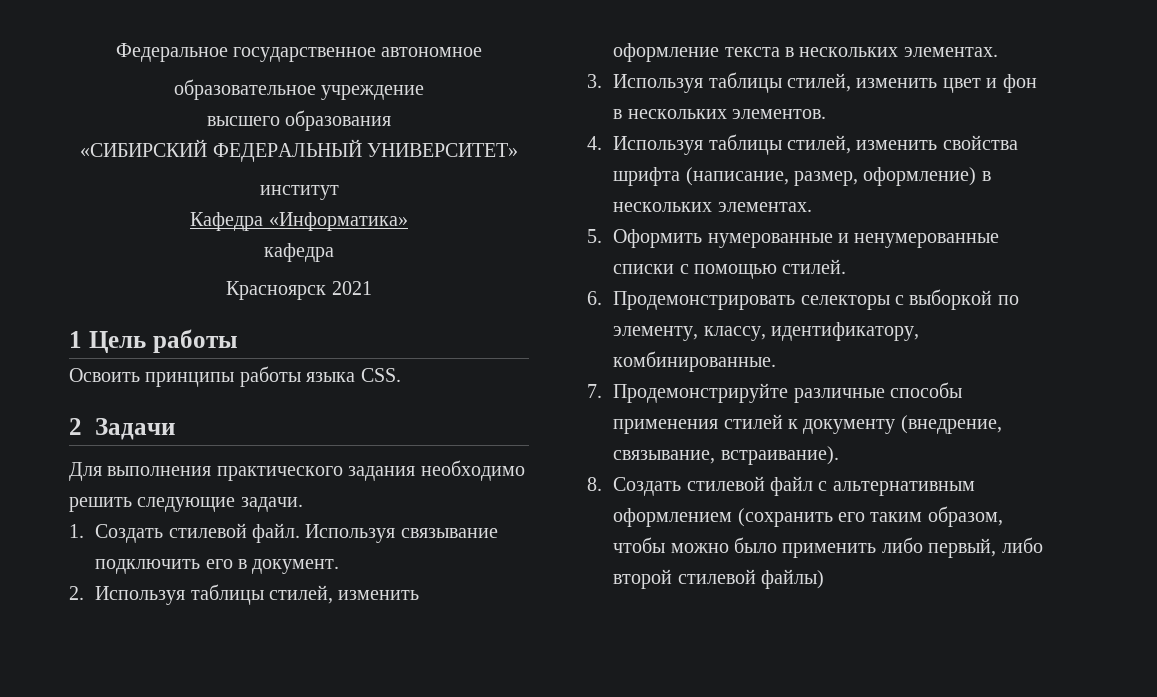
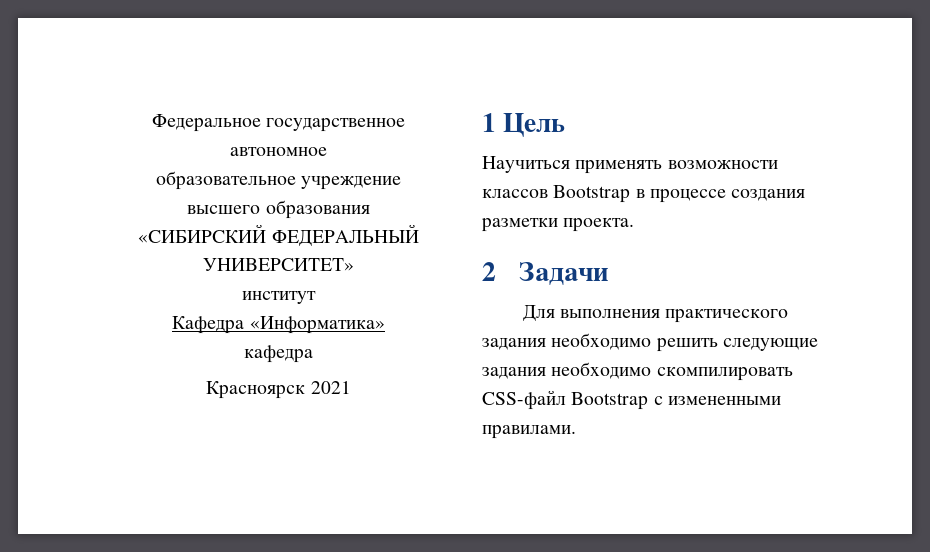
- 1 Цель работы
- Освоить принципы работы языка CSS.
+ 1 Цель
+ Научиться применять возможности классов Bootstrap в процессе создания разметки проекта.
- Для выполнения практического задания необходимо решить следующие задачи.
- 1. Создать стилевой файл. Используя связывание подключить его в документ.
- 2. Используя таблицы стилей, изменить оформление текста в нескольких элементах.
- 3. Используя таблицы стилей, изменить цвет и фон в нескольких элементов.
- 4. Используя таблицы стилей, изменить свойства шрифта (написание, размер, оформление) в нескольких элементах.
- 5. Оформить нумерованные и ненумерованные списки с помощью стилей.
- 6. Продемонстрировать селекторы с выборкой по элементу, классу, идентификатору, комбинированные.
- 7. Продемонстрируйте различные способы применения стилей к документу (внедрение, связывание, встраивание).
- 8. Создать стилевой файл с альтернативным оформлением (сохранить его таким образом, чтобы можно было применить либо первый, либо второй стилевой файлы)
+ Для выполнения практического задания необходимо решить следующие задания необходимо скомпилировать CSS-файл Bootstrap с измененными правилами.

